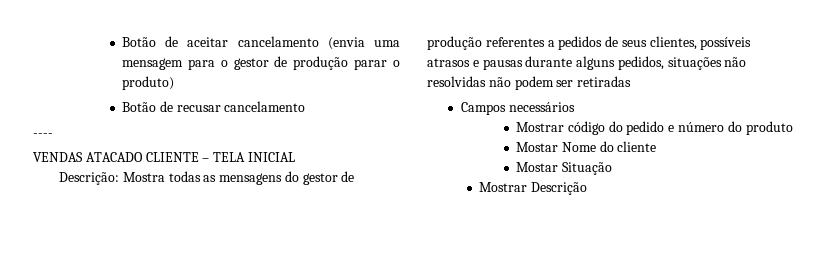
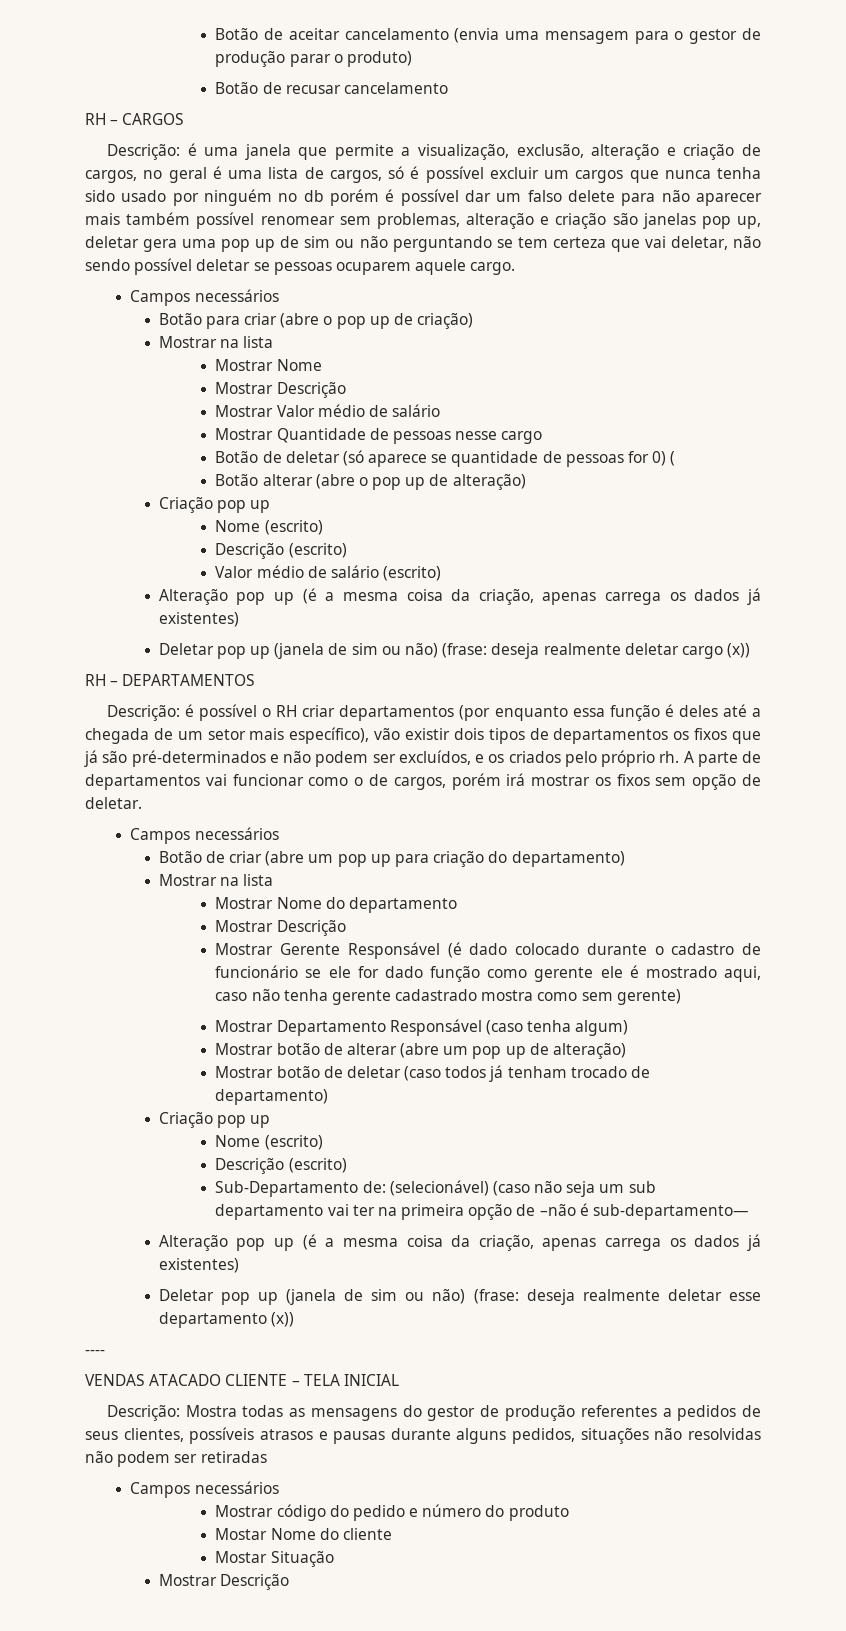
+ RH – CARGOS
+ Descrição: é uma janela que permite a visualização, exclusão, alteração e criação de cargos, no geral é uma lista de cargos, só é possível excluir um cargos que nunca tenha sido usado por ninguém no db porém é possível dar um falso delete para não aparecer mais também possível renomear sem problemas, alteração e criação são janelas pop up, deletar gera uma pop up de sim ou não perguntando se tem certeza que vai deletar, não sendo possível deletar se pessoas ocuparem aquele cargo.
+ Campos necessários
+ Botão para criar (abre o pop up de criação)
+ Mostrar na lista
+ Mostrar Nome
+ Mostrar Descrição
+ Mostrar Valor médio de salário
+ Mostrar Quantidade de pessoas nesse cargo
+ Botão de deletar (só aparece se quantidade de pessoas for 0) (
+ Botão alterar (abre o pop up de alteração)
+ Criação pop up
+ Nome (escrito)
+ Descrição (escrito)
+ Valor médio de salário (escrito)
+ Alteração pop up (é a mesma coisa da criação, apenas carrega os dados já existentes)
+ Deletar pop up (janela de sim ou não) (frase: deseja realmente deletar cargo (x))
+ RH – DEPARTAMENTOS
+ Descrição: é possível o RH criar departamentos (por enquanto essa função é deles até a chegada de um setor mais específico), vão existir dois tipos de departamentos os fixos que já são pré-determinados e não podem ser excluídos, e os criados pelo próprio rh. A parte de departamentos vai funcionar como o de cargos, porém irá mostrar os fixos sem opção de deletar.
+ Campos necessários
+ Botão de criar (abre um pop up para criação do departamento)
+ Mostrar na lista
+ Mostrar Nome do departamento
+ Mostrar Descrição
+ Mostrar Gerente Responsável (é dado colocado durante o cadastro de funcionário se ele for dado função como gerente ele é mostrado aqui, caso não tenha gerente cadastrado mostra como sem gerente)
+ Mostrar Departamento Responsável (caso tenha algum)
+ Mostrar botão de alterar (abre um pop up de alteração)
+ Mostrar botão de deletar (caso todos já tenham trocado de departamento)
+ Criação pop up
+ Nome (escrito)
+ Descrição (escrito)
+ Sub-Departamento de: (selecionável) (caso não seja um sub departamento vai ter na primeira opção de –não é sub-departamento—
+ Alteração pop up (é a mesma coisa da criação, apenas carrega os dados já existentes)
+ Deletar pop up (janela de sim ou não) (frase: deseja realmente deletar esse departamento (x))

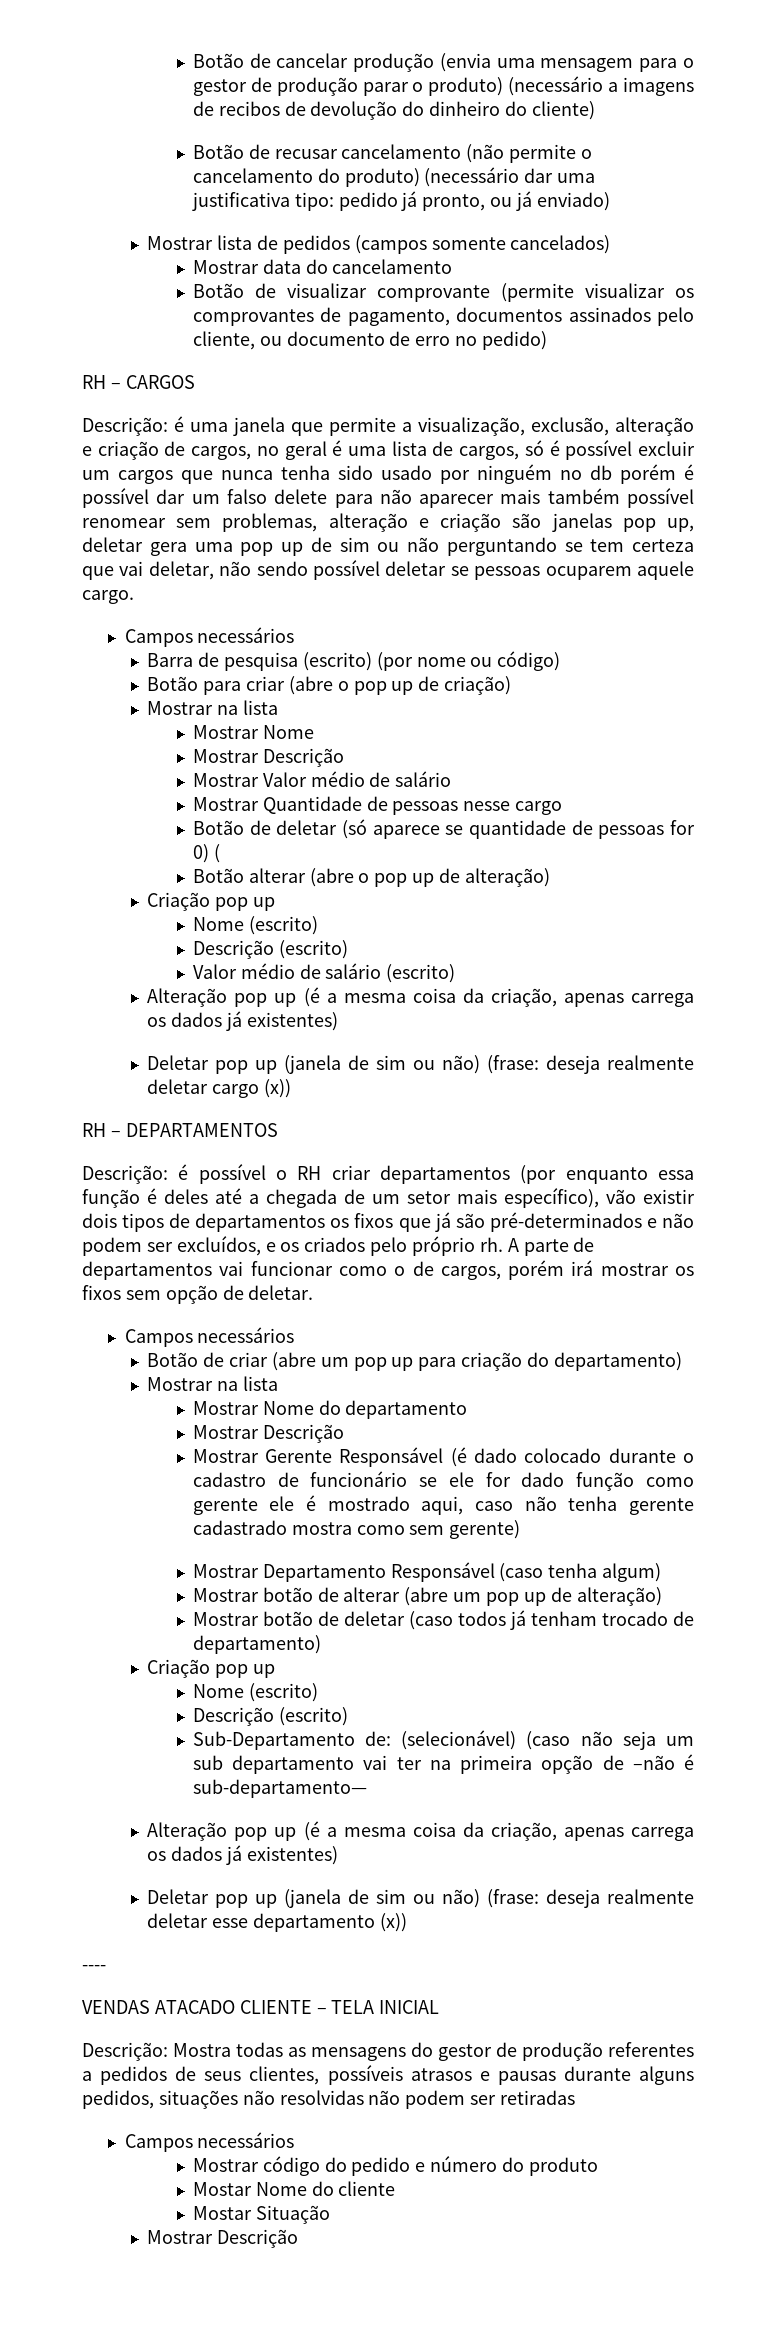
- Botão de aceitar cancelamento (envia uma mensagem para o gestor de produção parar o produto)
- Botão de recusar cancelamento
+ Botão de cancelar produção (envia uma mensagem para o gestor de produção parar o produto) (necessário a imagens de recibos de devolução do dinheiro do cliente)
+ Botão de recusar cancelamento (não permite o cancelamento do produto) (necessário dar uma justificativa tipo: pedido já pronto, ou já enviado)
+ Mostrar lista de pedidos (campos somente cancelados)
+ Mostrar data do cancelamento
+ Botão de visualizar comprovante (permite visualizar os comprovantes de pagamento, documentos assinados pelo cliente, ou documento de erro no pedido)
+ Barra de pesquisa (escrito) (por nome ou código)

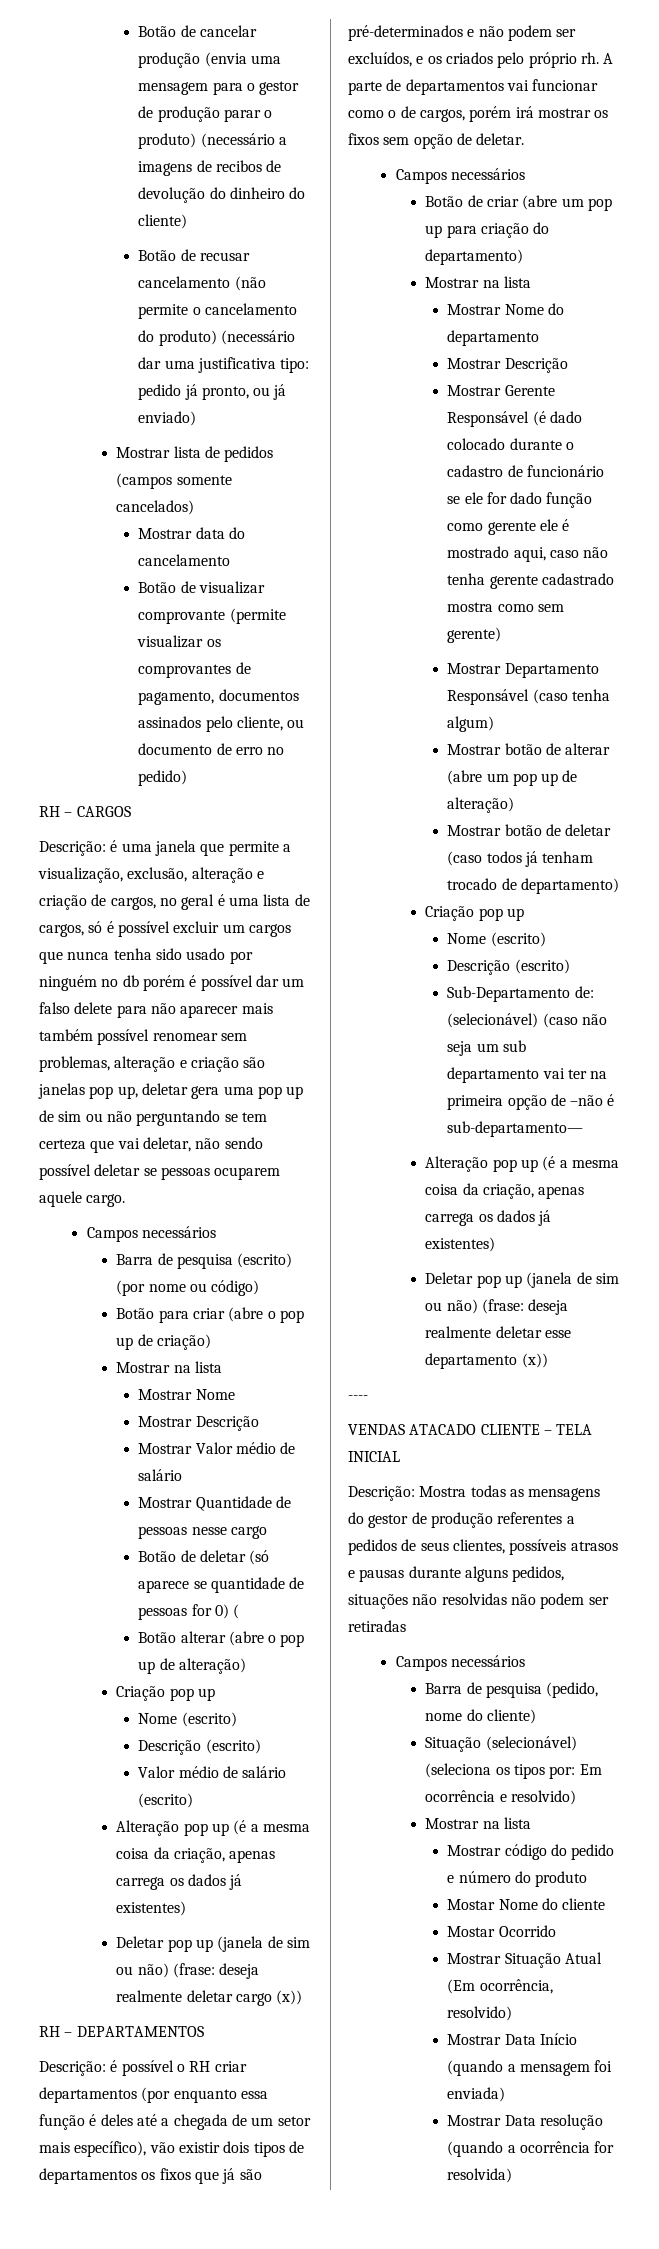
+ Barra de pesquisa (pedido, nome do cliente)
+ Situação (selecionável) (seleciona os tipos por: Em ocorrência e resolvido)
+ Mostrar na lista
- Mostar Situação
- Mostrar Descrição
+ Mostar Ocorrido
+ Mostrar Situação Atual (Em ocorrência, resolvido)
+ Mostrar Data Início (quando a mensagem foi enviada)
+ Mostrar Data resolução (quando a ocorrência for resolvida)

